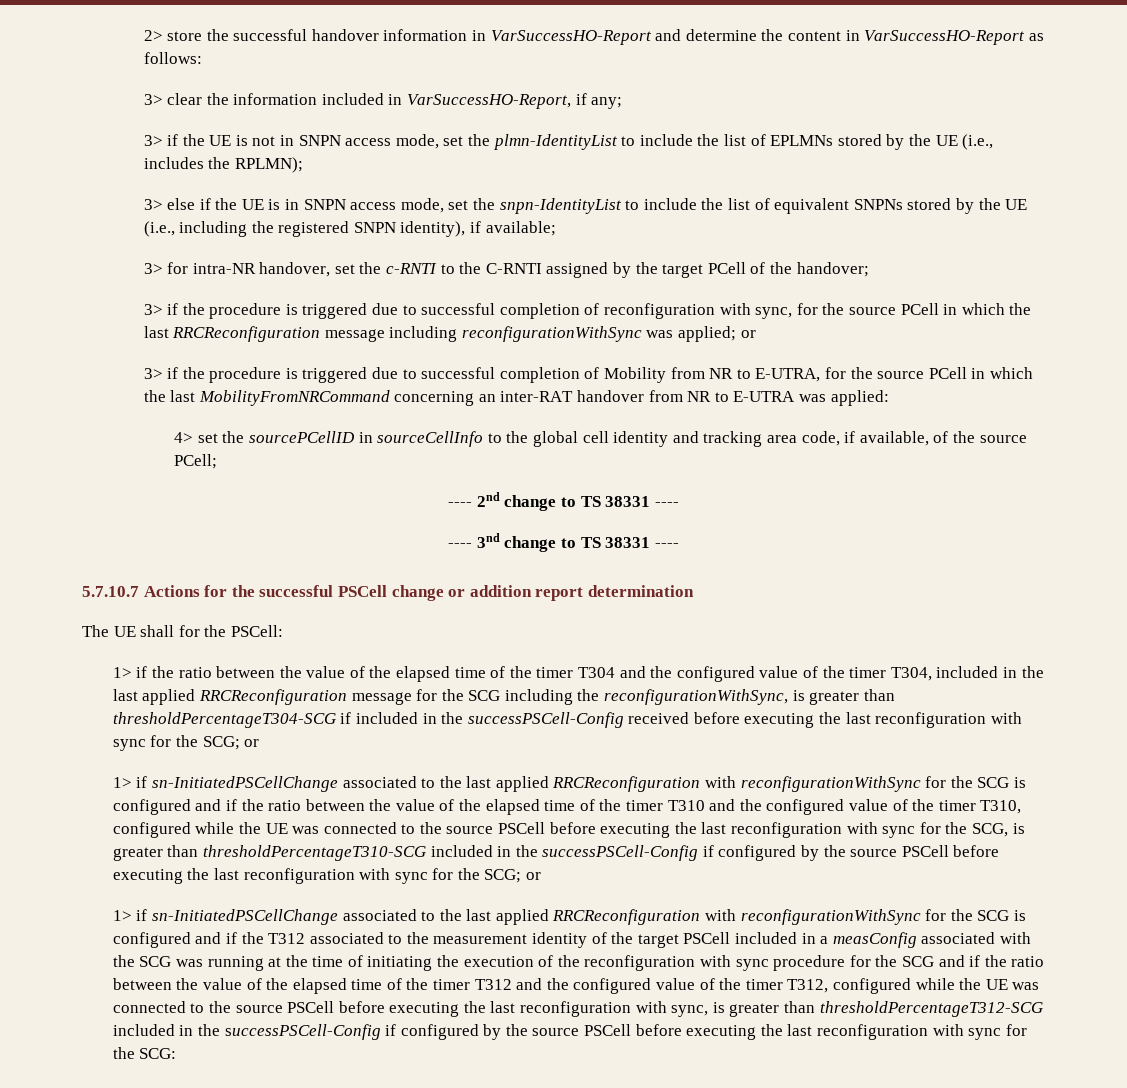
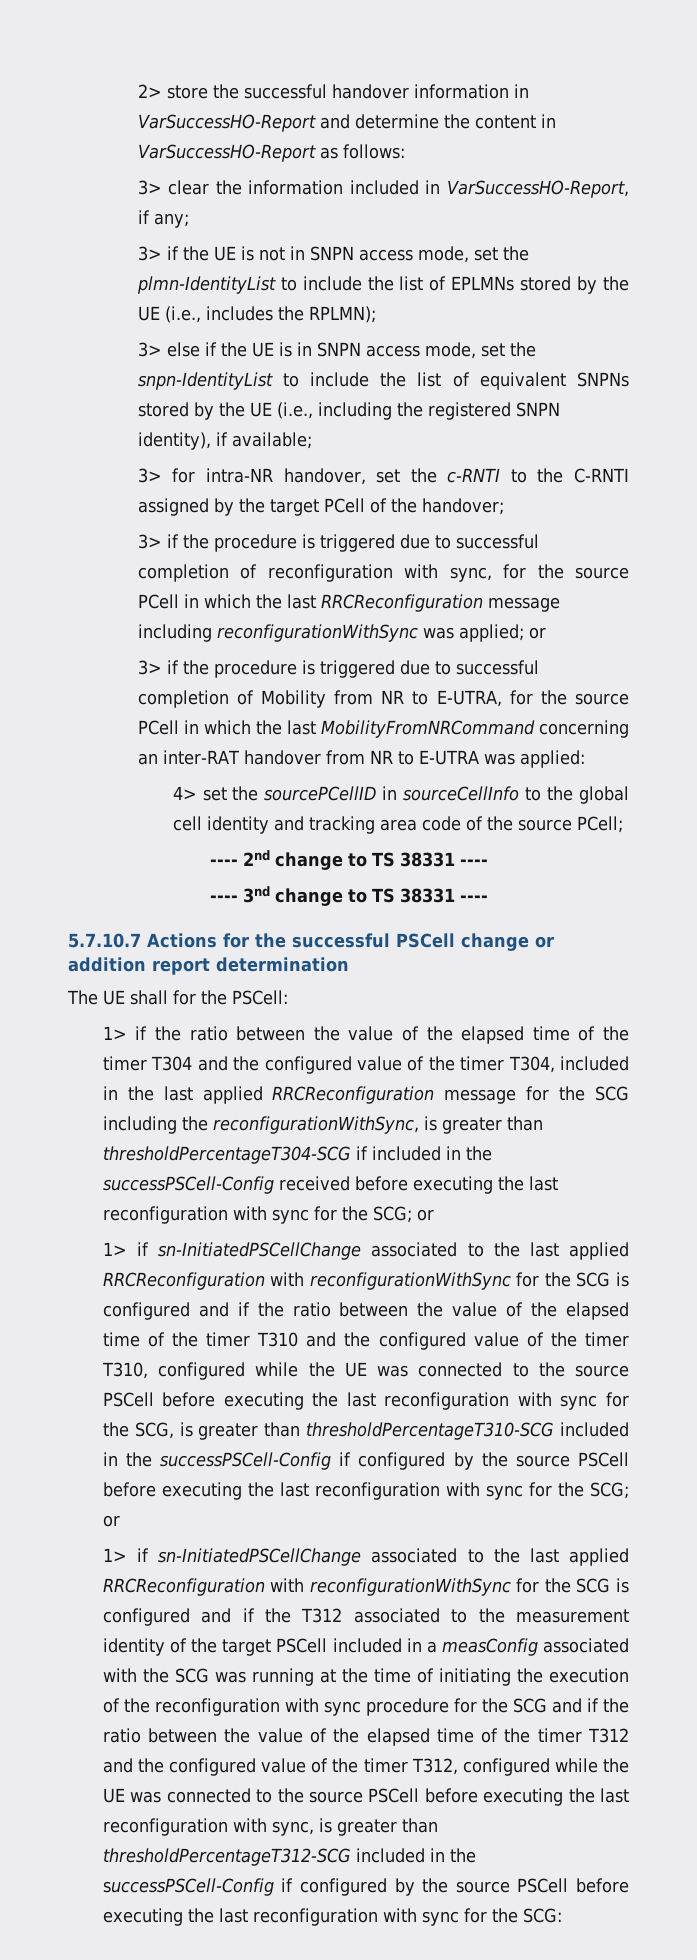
- 4> set the sourcePCellID in sourceCellInfo to the global cell identity and tracking area code, if available, of the source PCell;
+ 4> set the sourcePCellID in sourceCellInfo to the global cell identity and tracking area code of the source PCell;

